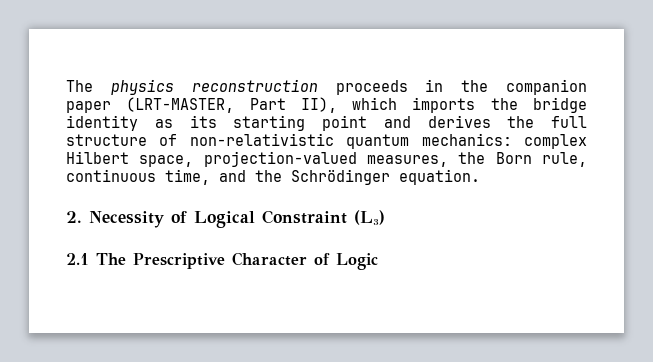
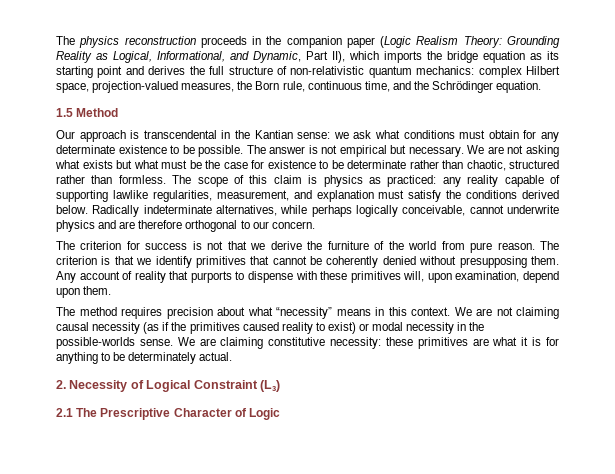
- The physics reconstruction proceeds in the companion paper (LRT-MASTER, Part II), which imports the bridge identity as its starting point and derives the full structure of non-relativistic quantum mechanics: complex Hilbert space, projection-valued measures, the Born rule, continuous time, and the Schrödinger equation.
+ The physics reconstruction proceeds in the companion paper (Logic Realism Theory: Grounding Reality as Logical, Informational, and Dynamic, Part II), which imports the bridge equation as its starting point and derives the full structure of non-relativistic quantum mechanics: complex Hilbert space, projection-valued measures, the Born rule, continuous time, and the Schrödinger equation.
+ 1.5 Method
+ Our approach is transcendental in the Kantian sense: we ask what conditions must obtain for any determinate existence to be possible. The answer is not empirical but necessary. We are not asking what exists but what must be the case for existence to be determinate rather than chaotic, structured rather than formless. The scope of this claim is physics as practiced: any reality capable of supporting lawlike regularities, measurement, and explanation must satisfy the conditions derived below. Radically indeterminate alternatives, while perhaps logically conceivable, cannot underwrite physics and are therefore orthogonal to our concern.
+ The criterion for success is not that we derive the furniture of the world from pure reason. The criterion is that we identify primitives that cannot be coherently denied without presupposing them. Any account of reality that purports to dispense with these primitives will, upon examination, depend upon them.
+ The method requires precision about what “necessity” means in this context. We are not claiming causal necessity (as if the primitives caused reality to exist) or modal necessity in the possible-worlds sense. We are claiming constitutive necessity: these primitives are what it is for anything to be determinately actual.

